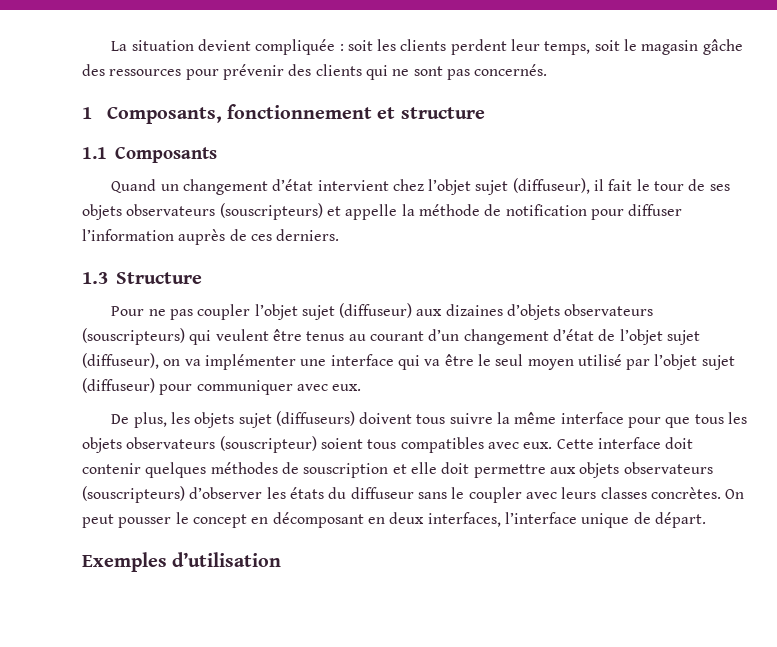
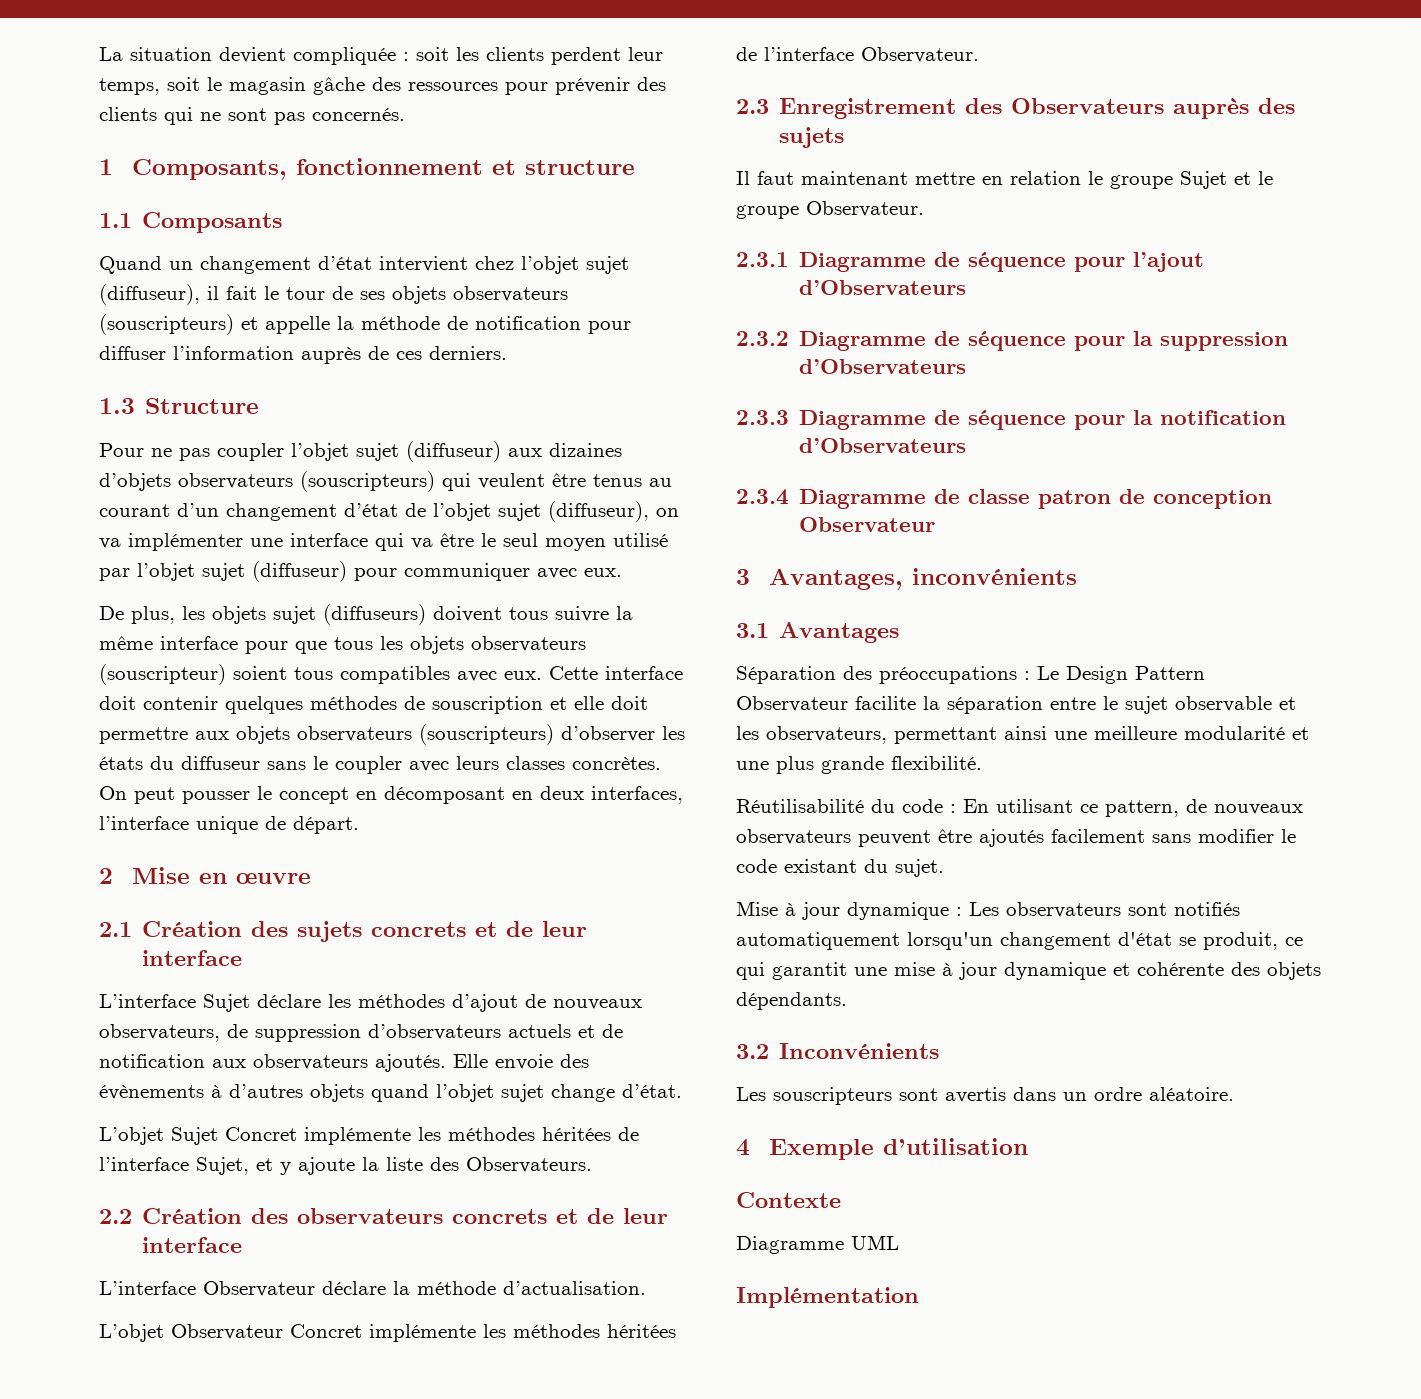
- Exemples d’utilisation
+ 2 Mise en œuvre
+ 2.1 Création des sujets concrets et de leur interface
+ L’interface Sujet déclare les méthodes d’ajout de nouveaux observateurs, de suppression d’observateurs actuels et de notification aux observateurs ajoutés. Elle envoie des évènements à d’autres objets quand l’objet sujet change d’état.
+ L’objet Sujet Concret implémente les méthodes héritées de l’interface Sujet, et y ajoute la liste des Observateurs.
+ 2.2 Création des observateurs concrets et de leur interface
+ L’interface Observateur déclare la méthode d’actualisation.
+ L’objet Observateur Concret implémente les méthodes héritées de l’interface Observateur.
+ 2.3 Enregistrement des Observateurs auprès des sujets
+ Il faut maintenant mettre en relation le groupe Sujet et le groupe Observateur.
+ 2.3.1 Diagramme de séquence pour l’ajout d’Observateurs
+ 2.3.2 Diagramme de séquence pour la suppression d’Observateurs
+ 2.3.3 Diagramme de séquence pour la notification d’Observateurs
+ 2.3.4 Diagramme de classe patron de conception Observateur
+ 3 Avantages, inconvénients
+ 3.1 Avantages
+ Séparation des préoccupations : Le Design Pattern Observateur facilite la séparation entre le sujet observable et les observateurs, permettant ainsi une meilleure modularité et une plus grande flexibilité.
+ Réutilisabilité du code : En utilisant ce pattern, de nouveaux observateurs peuvent être ajoutés facilement sans modifier le code existant du sujet.
+ Mise à jour dynamique : Les observateurs sont notifiés automatiquement lorsqu'un changement d'état se produit, ce qui garantit une mise à jour dynamique et cohérente des objets dépendants.
+ 3.2 Inconvénients
+ Les souscripteurs sont avertis dans un ordre aléatoire.
+ 4 Exemple d’utilisation
+ Contexte
+ Diagramme UML
+ Implémentation

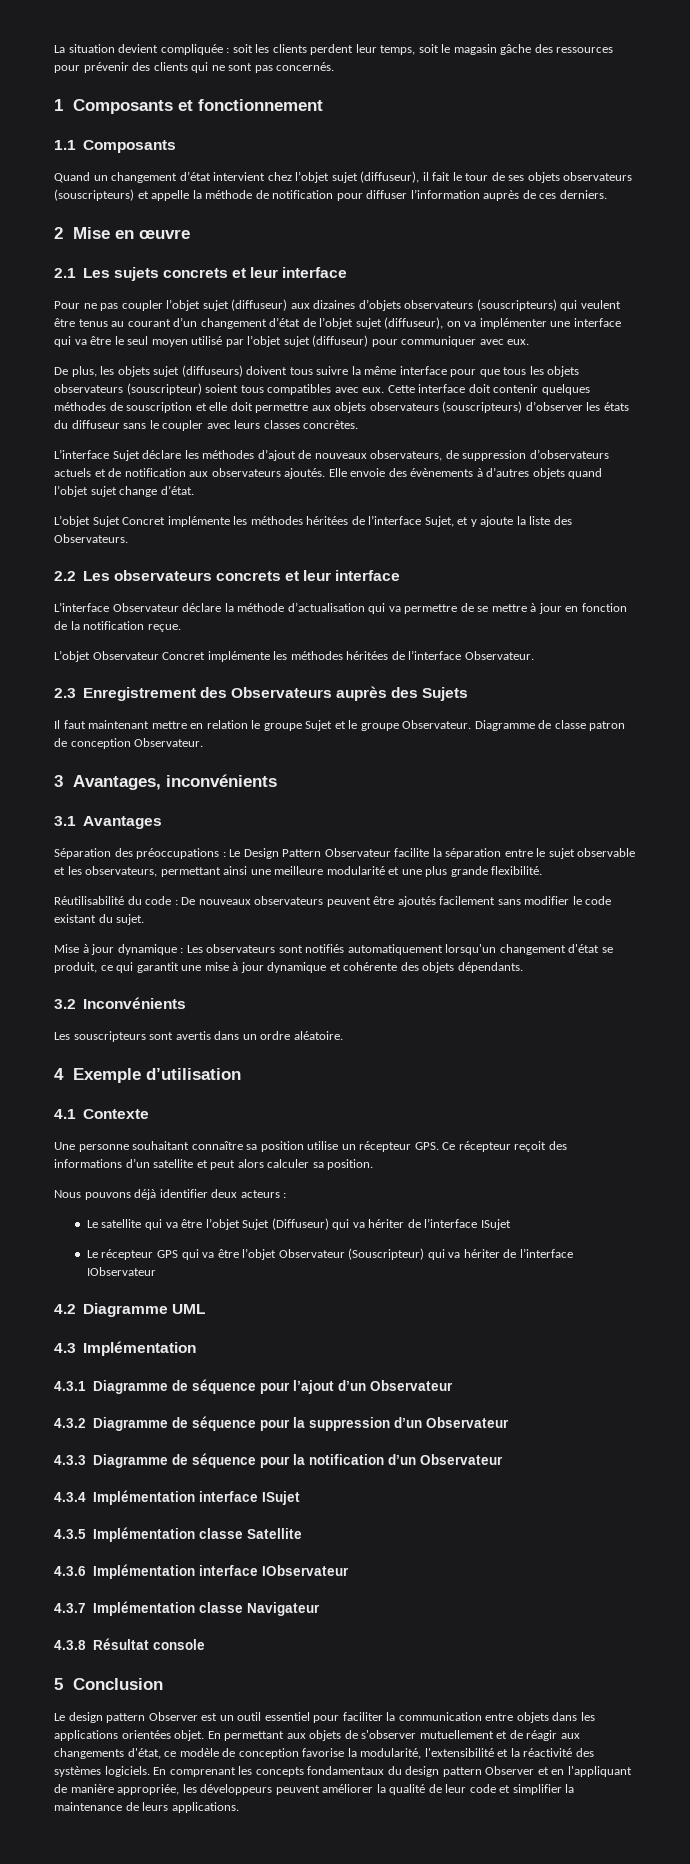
- 1 Composants, fonctionnement et structure
+ 1 Composants et fonctionnement
- 1.3 Structure
+ 2 Mise en œuvre
+ 2.1 Les sujets concrets et leur interface
- On peut pousser le concept en décomposant en deux interfaces, l’interface unique de départ.
- 2 Mise en œuvre
- 2.1 Création des sujets concrets et de leur interface
- 2.2 Création des observateurs concrets et de leur interface
+ 2.2 Les observateurs concrets et leur interface
- L’interface Observateur déclare la méthode d’actualisation.
+ L’interface Observateur déclare la méthode d’actualisation qui va permettre de se mettre à jour en fonction de la notification reçue.
- 2.3 Enregistrement des Observateurs auprès des sujets
+ 2.3 Enregistrement des Observateurs auprès des Sujets
- Il faut maintenant mettre en relation le groupe Sujet et le groupe Observateur.
- 2.3.1 Diagramme de séquence pour l’ajout d’Observateurs
- 2.3.2 Diagramme de séquence pour la suppression d’Observateurs
- 2.3.3 Diagramme de séquence pour la notification d’Observateurs
- 2.3.4 Diagramme de classe patron de conception Observateur
+ Il faut maintenant mettre en relation le groupe Sujet et le groupe Observateur. Diagramme de classe patron de conception Observateur.
- Réutilisabilité du code : En utilisant ce pattern, de nouveaux observateurs peuvent être ajoutés facilement sans modifier le code existant du sujet.
+ Réutilisabilité du code : De nouveaux observateurs peuvent être ajoutés facilement sans modifier le code existant du sujet.
- Contexte
+ 4.1 Contexte
- Diagramme UML
+ Une personne souhaitant connaître sa position utilise un récepteur GPS. Ce récepteur reçoit des informations d’un satellite et peut alors calculer sa position.
+ Nous pouvons déjà identifier deux acteurs :
+ Le satellite qui va être l’objet Sujet (Diffuseur) qui va hériter de l’interface ISujet
+ Le récepteur GPS qui va être l’objet Observateur (Souscripteur) qui va hériter de l’interface IObservateur
+ 4.2 Diagramme UML
- Implémentation
+ 4.3 Implémentation
+ 4.3.1 Diagramme de séquence pour l’ajout d’un Observateur
+ 4.3.2 Diagramme de séquence pour la suppression d’un Observateur
+ 4.3.3 Diagramme de séquence pour la notification d’un Observateur
+ 4.3.4 Implémentation interface ISujet
+ 4.3.5 Implémentation classe Satellite
+ 4.3.6 Implémentation interface IObservateur
+ 4.3.7 Implémentation classe Navigateur
+ 4.3.8 Résultat console
+ 5 Conclusion
+ Le design pattern Observer est un outil essentiel pour faciliter la communication entre objets dans les applications orientées objet. En permettant aux objets de s'observer mutuellement et de réagir aux changements d'état, ce modèle de conception favorise la modularité, l'extensibilité et la réactivité des systèmes logiciels. En comprenant les concepts fondamentaux du design pattern Observer et en l'appliquant de manière appropriée, les développeurs peuvent améliorer la qualité de leur code et simplifier la maintenance de leurs applications.

